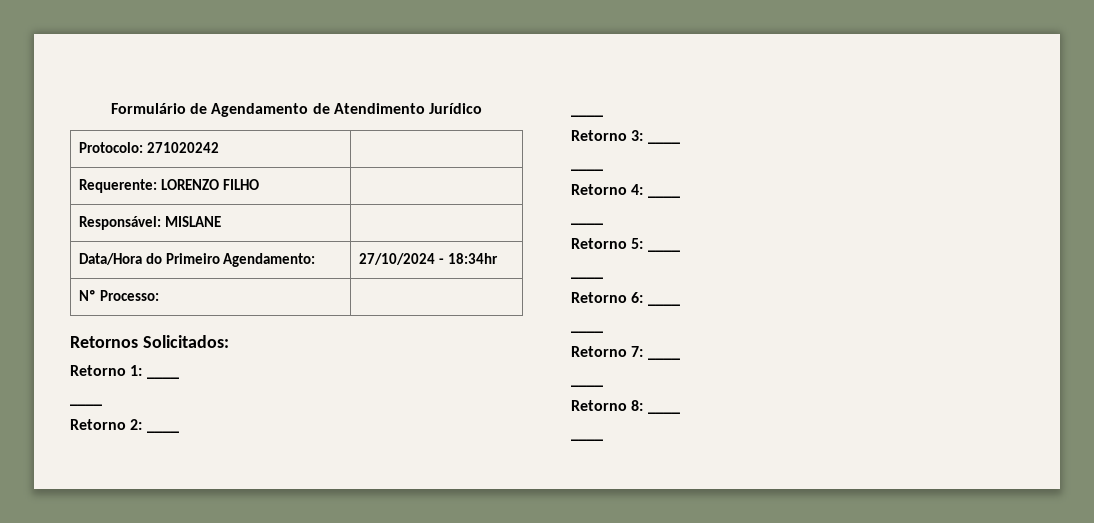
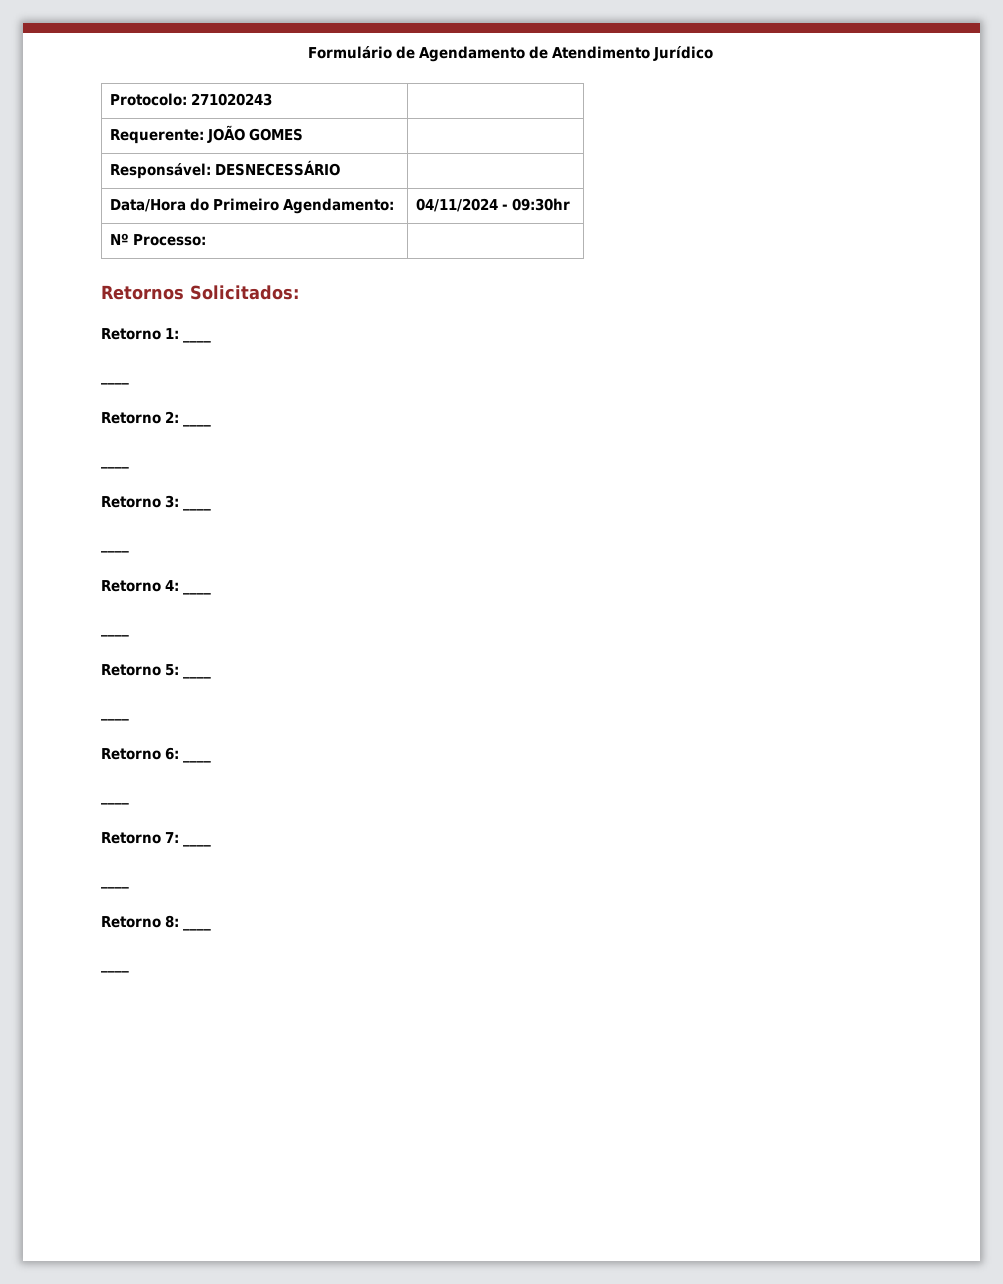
- Protocolo: 271020242 |
+ Protocolo: 271020243 |
- Requerente: LORENZO FILHO |
+ Requerente: JOÃO GOMES |
- Responsável: MISLANE |
+ Responsável: DESNECESSÁRIO |
- Data/Hora do Primeiro Agendamento: | 27/10/2024 - 18:34hr
+ Data/Hora do Primeiro Agendamento: | 04/11/2024 - 09:30hr

